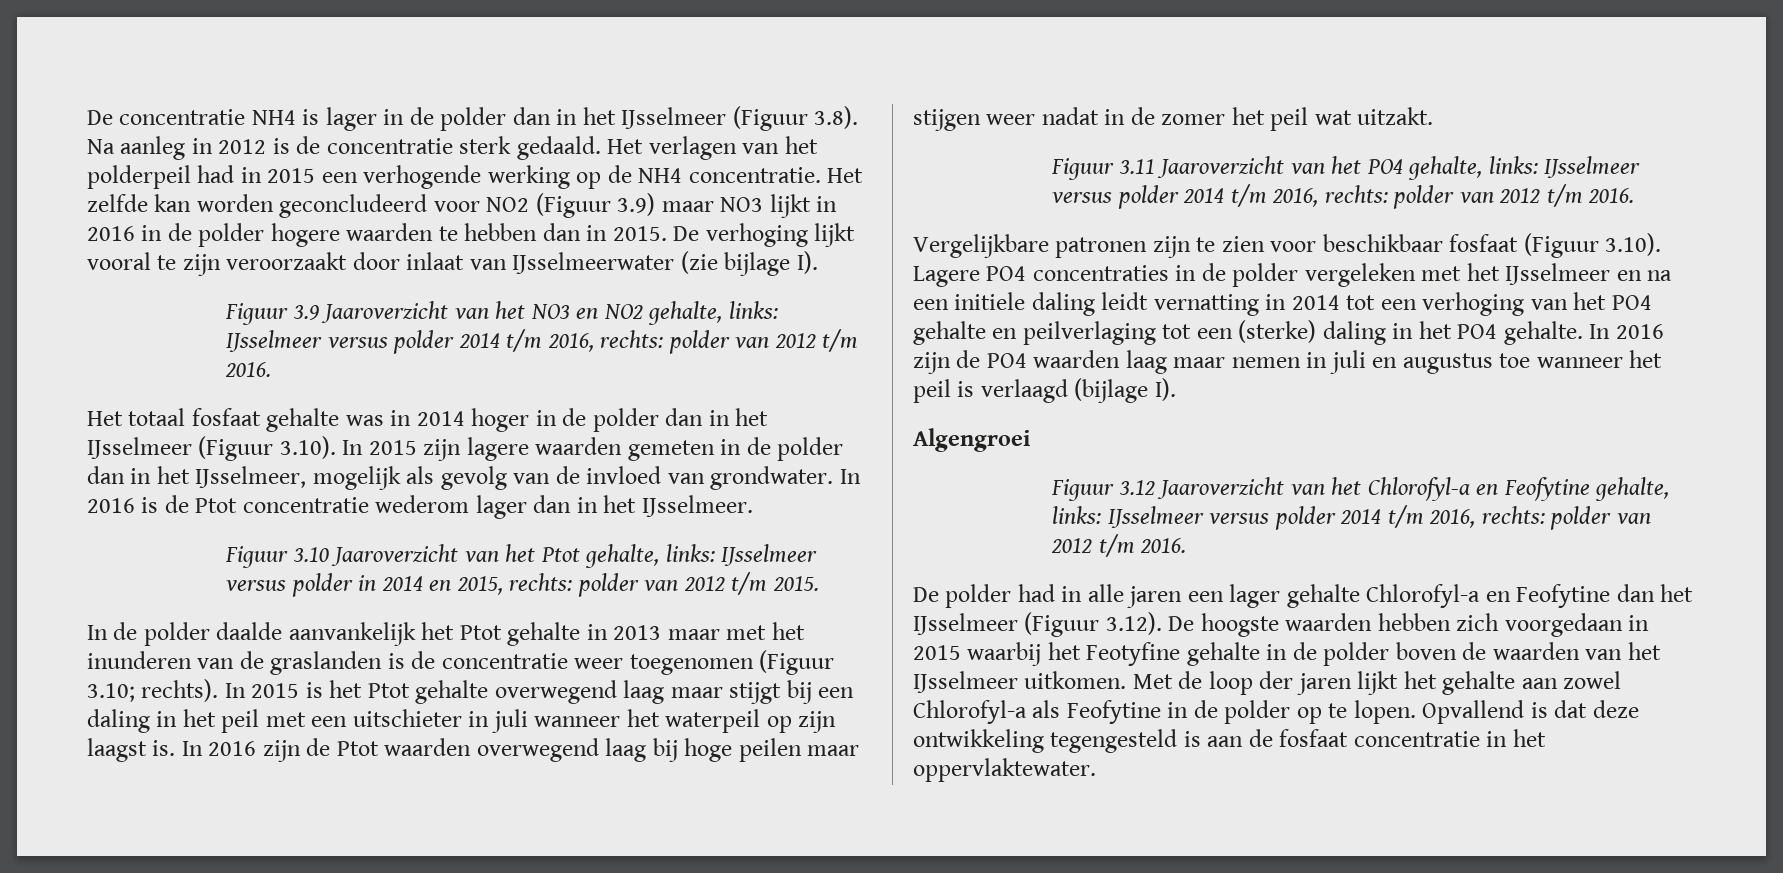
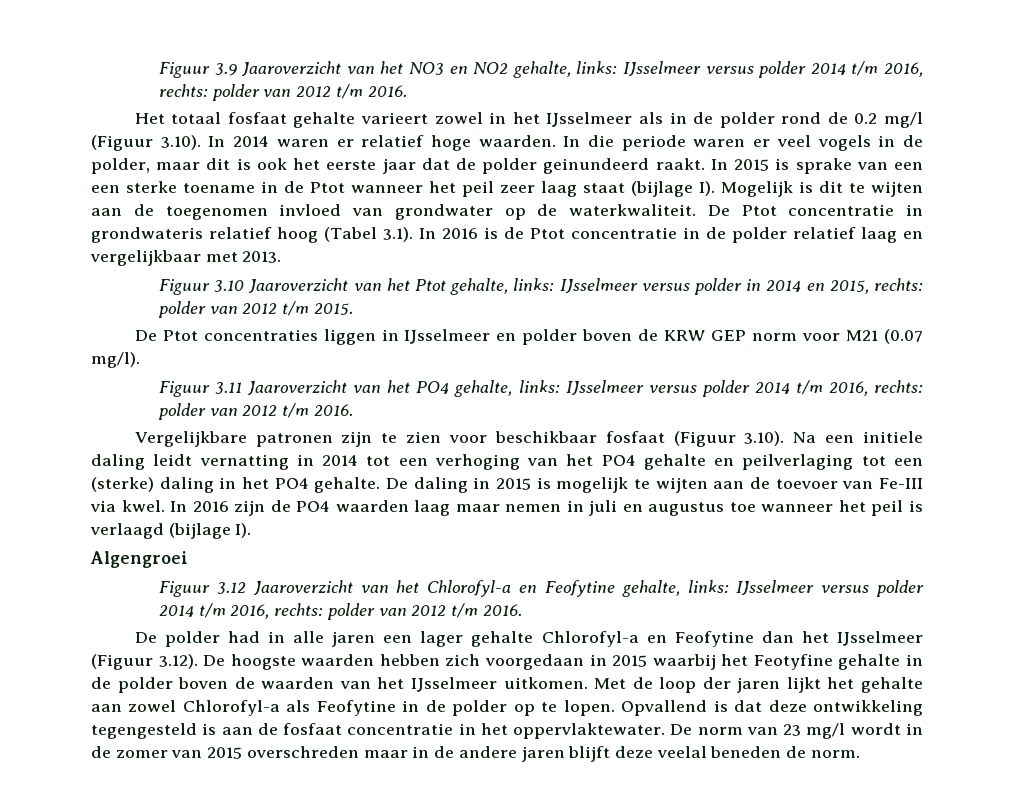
- De concentratie NH4 is lager in de polder dan in het IJsselmeer (Figuur 3.8). Na aanleg in 2012 is de concentratie sterk gedaald. Het verlagen van het polderpeil had in 2015 een verhogende werking op de NH4 concentratie. Het zelfde kan worden geconcludeerd voor NO2 (Figuur 3.9) maar NO3 lijkt in 2016 in de polder hogere waarden te hebben dan in 2015. De verhoging lijkt vooral te zijn veroorzaakt door inlaat van IJsselmeerwater (zie bijlage I).
- Het totaal fosfaat gehalte was in 2014 hoger in de polder dan in het IJsselmeer (Figuur 3.10). In 2015 zijn lagere waarden gemeten in de polder dan in het IJsselmeer, mogelijk als gevolg van de invloed van grondwater. In 2016 is de Ptot concentratie wederom lager dan in het IJsselmeer.
+ Het totaal fosfaat gehalte varieert zowel in het IJsselmeer als in de polder rond de 0.2 mg/l (Figuur 3.10). In 2014 waren er relatief hoge waarden. In die periode waren er veel vogels in de polder, maar dit is ook het eerste jaar dat de polder geinundeerd raakt. In 2015 is sprake van een een sterke toename in de Ptot wanneer het peil zeer laag staat (bijlage I). Mogelijk is dit te wijten aan de toegenomen invloed van grondwater op de waterkwaliteit. De Ptot concentratie in grondwateris relatief hoog (Tabel 3.1). In 2016 is de Ptot concentratie in de polder relatief laag en vergelijkbaar met 2013.
- In de polder daalde aanvankelijk het Ptot gehalte in 2013 maar met het inunderen van de graslanden is de concentratie weer toegenomen (Figuur 3.10; rechts). In 2015 is het Ptot gehalte overwegend laag maar stijgt bij een daling in het peil met een uitschieter in juli wanneer het waterpeil op zijn laagst is. In 2016 zijn de Ptot waarden overwegend laag bij hoge peilen maar stijgen weer nadat in de zomer het peil wat uitzakt.
+ De Ptot concentraties liggen in IJsselmeer en polder boven de KRW GEP norm voor M21 (0.07 mg/l).
- Vergelijkbare patronen zijn te zien voor beschikbaar fosfaat (Figuur 3.10). Lagere PO4 concentraties in de polder vergeleken met het IJsselmeer en na een initiele daling leidt vernatting in 2014 tot een verhoging van het PO4 gehalte en peilverlaging tot een (sterke) daling in het PO4 gehalte.
+ Vergelijkbare patronen zijn te zien voor beschikbaar fosfaat (Figuur 3.10). Na een initiele daling leidt vernatting in 2014 tot een verhoging van het PO4 gehalte en peilverlaging tot een (sterke) daling in het PO4 gehalte.
+ De daling in 2015 is mogelijk te wijten aan de toevoer van Fe-III via kwel.
+ De norm van 23 mg/l wordt in de zomer van 2015 overschreden maar in de andere jaren blijft deze veelal beneden de norm.

